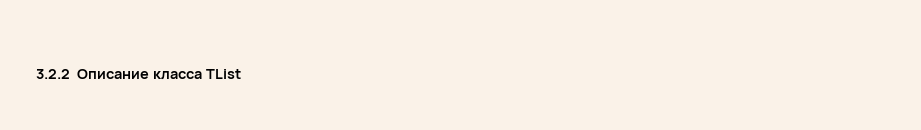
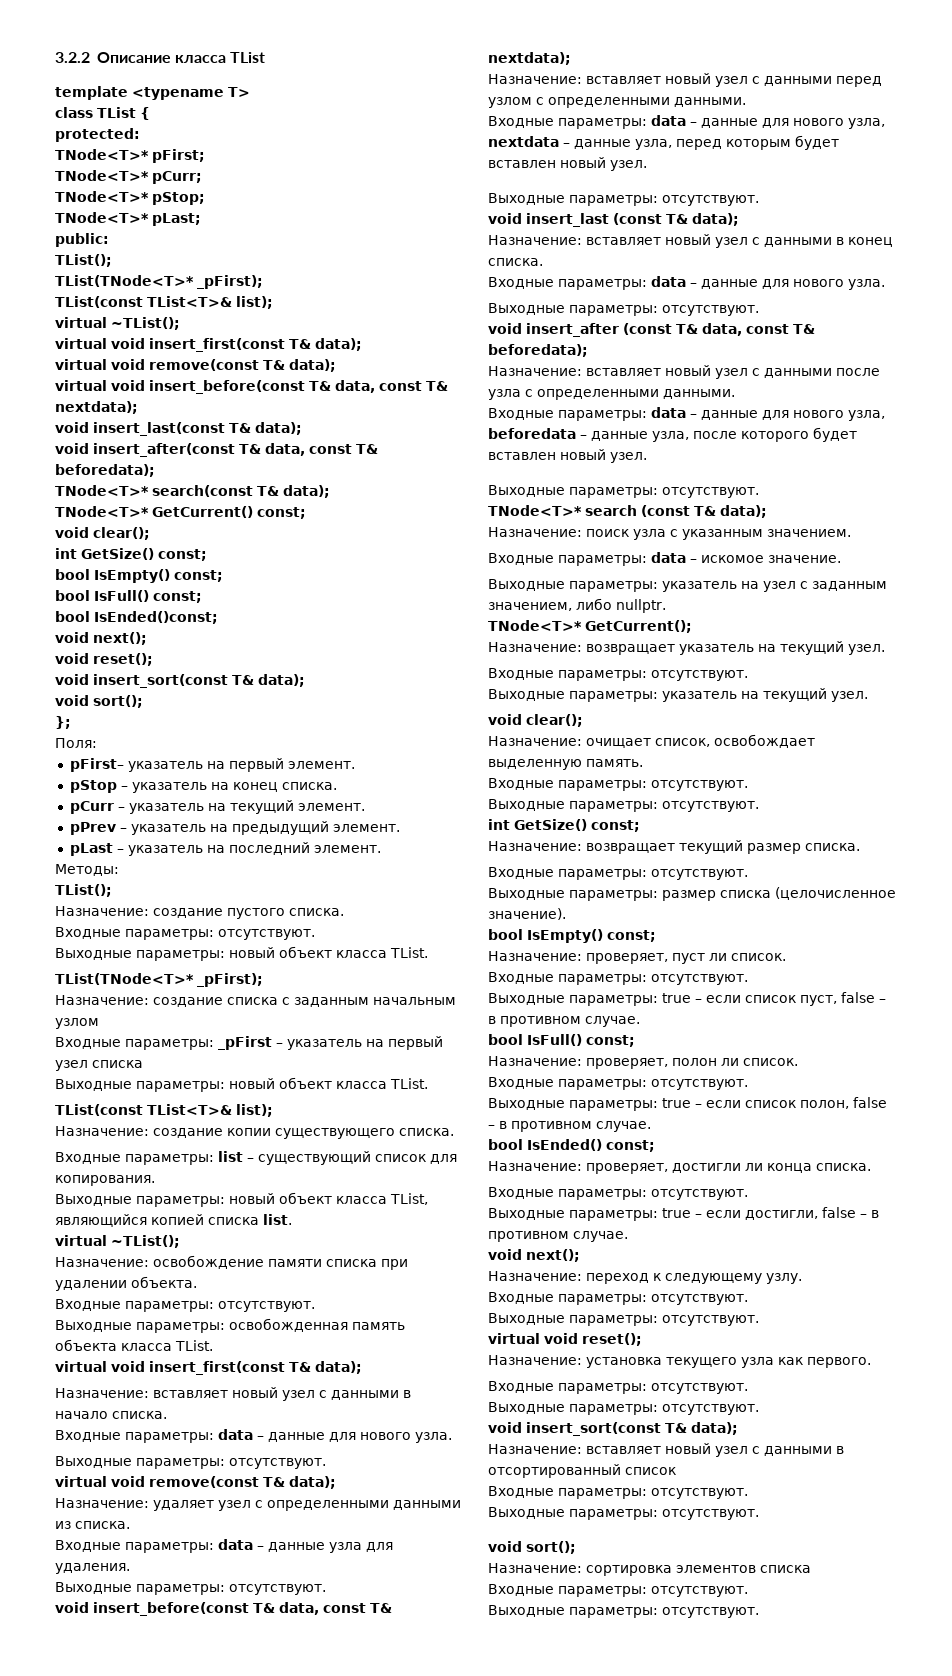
+ template <typename T>
+ class TList {
+ protected:
+ TNode<T>* pFirst;
+ TNode<T>* pCurr;
+ TNode<T>* pStop;
+ TNode<T>* pLast;
+ public:
+ TList();
+ TList(TNode<T>* _pFirst);
+ TList(const TList<T>& list);
+ virtual ~TList();
+ virtual void insert_first(const T& data);
+ virtual void remove(const T& data);
+ virtual void insert_before(const T& data, const T& nextdata);
+ void insert_last(const T& data);
+ void insert_after(const T& data, const T& beforedata);
+ TNode<T>* search(const T& data);
+ TNode<T>* GetCurrent() const;
+ void clear();
+ int GetSize() const;
+ bool IsEmpty() const;
+ bool IsFull() const;
+ bool IsEnded()const;
+ void next();
+ void reset();
+ void insert_sort(const T& data);
+ void sort();
+ };
+ Поля:
+ pFirst– указатель на первый элемент.
+ pStop – указатель на конец списка.
+ pCurr – указатель на текущий элемент.
+ pPrev – указатель на предыдущий элемент.
+ pLast – указатель на последний элемент.
+ Методы:
+ TList();
+ Назначение: создание пустого списка.
+ Входные параметры: отсутствуют.
+ Выходные параметры: новый объект класса TList.
+ TList(TNode<T>* _pFirst);
+ Назначение: создание списка с заданным начальным узлом
+ Входные параметры: _pFirst – указатель на первый узел списка
+ Выходные параметры: новый объект класса TList.
+ TList(const TList<T>& list);
+ Назначение: создание копии существующего списка.
+ Входные параметры: list – существующий список для копирования.
+ Выходные параметры: новый объект класса TList, являющийся копией списка list.
+ virtual ~TList();
+ Назначение: освобождение памяти списка при удалении объекта.
+ Входные параметры: отсутствуют.
+ Выходные параметры: освобожденная память объекта класса TList.
+ virtual void insert_first(const T& data);
+ Назначение: вставляет новый узел с данными в начало списка.
+ Входные параметры: data – данные для нового узла.
+ Выходные параметры: отсутствуют.
+ virtual void remove(const T& data);
+ Назначение: удаляет узел с определенными данными из списка.
+ Входные параметры: data – данные узла для удаления.
+ Выходные параметры: отсутствуют.
+ void insert_before(const T& data, const T& nextdata);
+ Назначение: вставляет новый узел с данными перед узлом с определенными данными.
+ Входные параметры: data – данные для нового узла, nextdata – данные узла, перед которым будет вставлен новый узел.
+ Выходные параметры: отсутствуют.
+ void insert_last (const T& data);
+ Назначение: вставляет новый узел с данными в конец списка.
+ Входные параметры: data – данные для нового узла.
+ Выходные параметры: отсутствуют.
+ void insert_after (const T& data, const T& beforedata);
+ Назначение: вставляет новый узел с данными после узла с определенными данными.
+ Входные параметры: data – данные для нового узла, beforedata – данные узла, после которого будет вставлен новый узел.
+ Выходные параметры: отсутствуют.
+ TNode<T>* search (const T& data);
+ Назначение: поиск узла с указанным значением.
+ Входные параметры: data – искомое значение.
+ Выходные параметры: указатель на узел с заданным значением, либо nullptr.
+ TNode<T>* GetCurrent();
+ Назначение: возвращает указатель на текущий узел.
+ Входные параметры: отсутствуют.
+ Выходные параметры: указатель на текущий узел.
+ void clear();
+ Назначение: очищает список, освобождает выделенную память.
+ Входные параметры: отсутствуют.
+ Выходные параметры: отсутствуют.
+ int GetSize() const;
+ Назначение: возвращает текущий размер списка.
+ Входные параметры: отсутствуют.
+ Выходные параметры: размер списка (целочисленное значение).
+ bool IsEmpty() const;
+ Назначение: проверяет, пуст ли список.
+ Входные параметры: отсутствуют.
+ Выходные параметры: true – если список пуст, false – в противном случае.
+ bool IsFull() const;
+ Назначение: проверяет, полон ли список.
+ Входные параметры: отсутствуют.
+ Выходные параметры: true – если список полон, false – в противном случае.
+ bool IsEnded() const;
+ Назначение: проверяет, достигли ли конца списка.
+ Входные параметры: отсутствуют.
+ Выходные параметры: true – если достигли, false – в противном случае.
+ void next();
+ Назначение: переход к следующему узлу.
+ Входные параметры: отсутствуют.
+ Выходные параметры: отсутствуют.
+ virtual void reset();
+ Назначение: установка текущего узла как первого.
+ Входные параметры: отсутствуют.
+ Выходные параметры: отсутствуют.
+ void insert_sort(const T& data);
+ Назначение: вставляет новый узел с данными в отсортированный список
+ Входные параметры: отсутствуют.
+ Выходные параметры: отсутствуют.
+ void sort();
+ Назначение: сортировка элементов списка
+ Входные параметры: отсутствуют.
+ Выходные параметры: отсутствуют.

